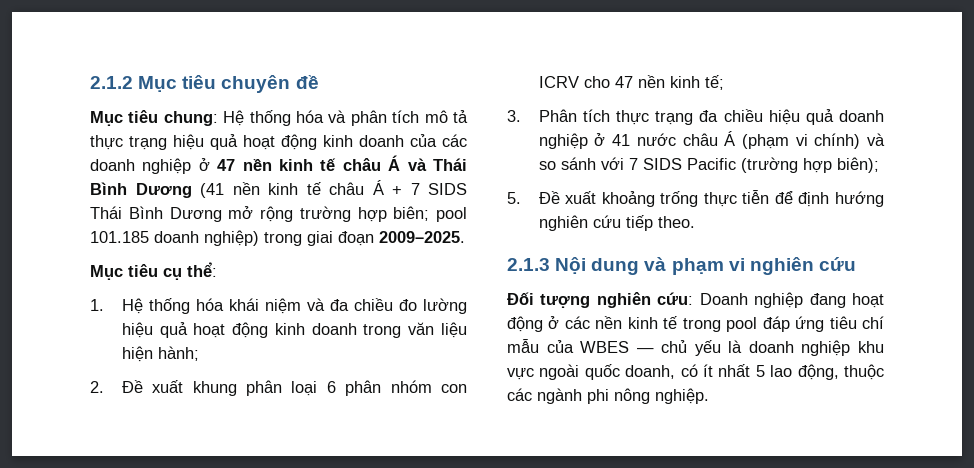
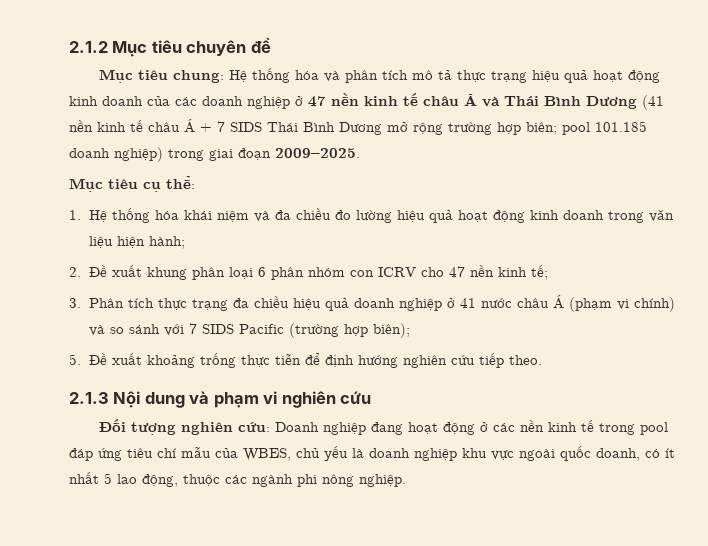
- Đối tượng nghiên cứu: Doanh nghiệp đang hoạt động ở các nền kinh tế trong pool đáp ứng tiêu chí mẫu của WBES — chủ yếu là doanh nghiệp khu vực ngoài quốc doanh, có ít nhất 5 lao động, thuộc các ngành phi nông nghiệp.
+ Đối tượng nghiên cứu: Doanh nghiệp đang hoạt động ở các nền kinh tế trong pool đáp ứng tiêu chí mẫu của WBES, chủ yếu là doanh nghiệp khu vực ngoài quốc doanh, có ít nhất 5 lao động, thuộc các ngành phi nông nghiệp.

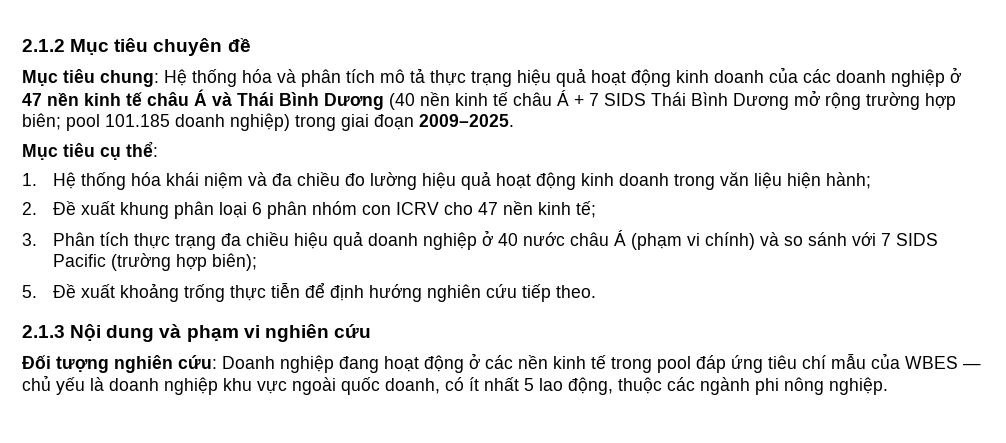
- Mục tiêu chung: Hệ thống hóa và phân tích mô tả thực trạng hiệu quả hoạt động kinh doanh của các doanh nghiệp ở 47 nền kinh tế châu Á và Thái Bình Dương (41 nền kinh tế châu Á + 7 SIDS Thái Bình Dương mở rộng trường hợp biên; pool 101.185 doanh nghiệp) trong giai đoạn 2009–2025.
+ Mục tiêu chung: Hệ thống hóa và phân tích mô tả thực trạng hiệu quả hoạt động kinh doanh của các doanh nghiệp ở 47 nền kinh tế châu Á và Thái Bình Dương (40 nền kinh tế châu Á + 7 SIDS Thái Bình Dương mở rộng trường hợp biên; pool 101.185 doanh nghiệp) trong giai đoạn 2009–2025.
- 3. Phân tích thực trạng đa chiều hiệu quả doanh nghiệp ở 41 nước châu Á (phạm vi chính) và so sánh với 7 SIDS Pacific (trường hợp biên);
+ 3. Phân tích thực trạng đa chiều hiệu quả doanh nghiệp ở 40 nước châu Á (phạm vi chính) và so sánh với 7 SIDS Pacific (trường hợp biên);
- Đối tượng nghiên cứu: Doanh nghiệp đang hoạt động ở các nền kinh tế trong pool đáp ứng tiêu chí mẫu của WBES, chủ yếu là doanh nghiệp khu vực ngoài quốc doanh, có ít nhất 5 lao động, thuộc các ngành phi nông nghiệp.
+ Đối tượng nghiên cứu: Doanh nghiệp đang hoạt động ở các nền kinh tế trong pool đáp ứng tiêu chí mẫu của WBES — chủ yếu là doanh nghiệp khu vực ngoài quốc doanh, có ít nhất 5 lao động, thuộc các ngành phi nông nghiệp.

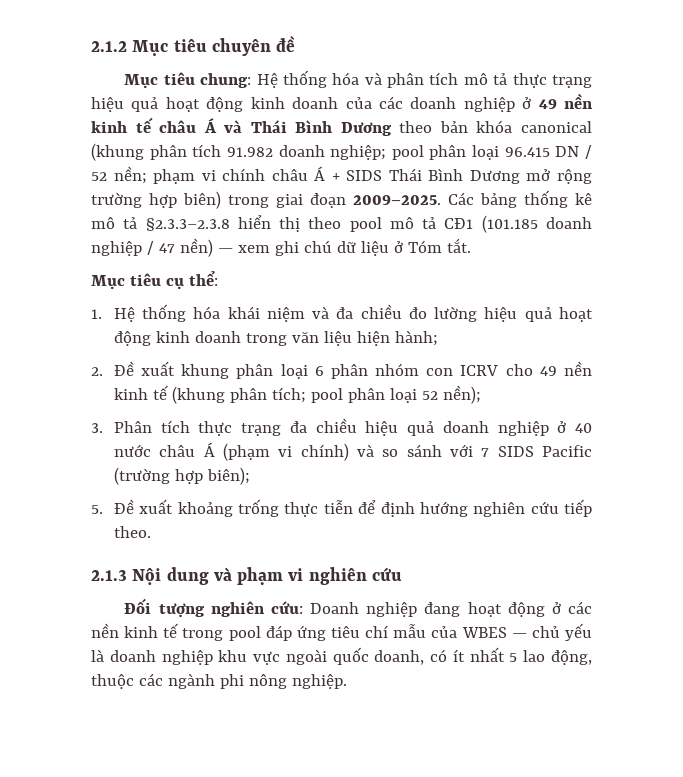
- Mục tiêu chung: Hệ thống hóa và phân tích mô tả thực trạng hiệu quả hoạt động kinh doanh của các doanh nghiệp ở 47 nền kinh tế châu Á và Thái Bình Dương (40 nền kinh tế châu Á + 7 SIDS Thái Bình Dương mở rộng trường hợp biên; pool 101.185 doanh nghiệp) trong giai đoạn 2009–2025.
+ Mục tiêu chung: Hệ thống hóa và phân tích mô tả thực trạng hiệu quả hoạt động kinh doanh của các doanh nghiệp ở 49 nền kinh tế châu Á và Thái Bình Dương theo bản khóa canonical (khung phân tích 91.982 doanh nghiệp; pool phân loại 96.415 DN / 52 nền; phạm vi chính châu Á + SIDS Thái Bình Dương mở rộng trường hợp biên) trong giai đoạn 2009–2025. Các bảng thống kê mô tả §2.3.3–2.3.8 hiển thị theo pool mô tả CĐ1 (101.185 doanh nghiệp / 47 nền) — xem ghi chú dữ liệu ở Tóm tắt.
- 2. Đề xuất khung phân loại 6 phân nhóm con ICRV cho 47 nền kinh tế;
+ 2. Đề xuất khung phân loại 6 phân nhóm con ICRV cho 49 nền kinh tế (khung phân tích; pool phân loại 52 nền);

